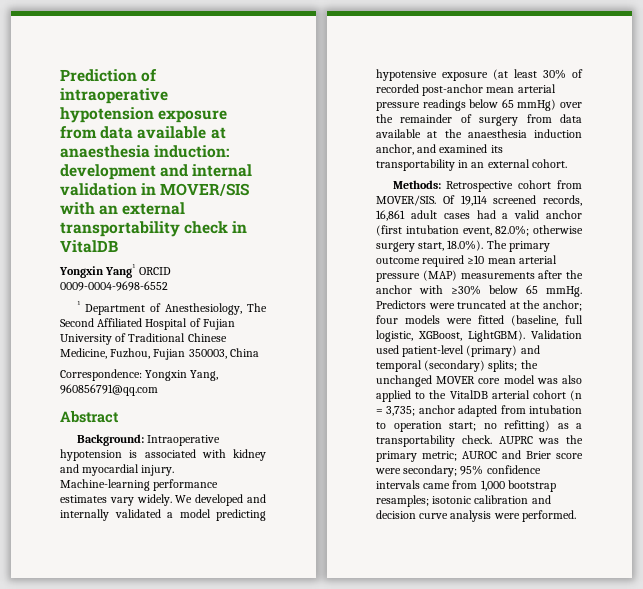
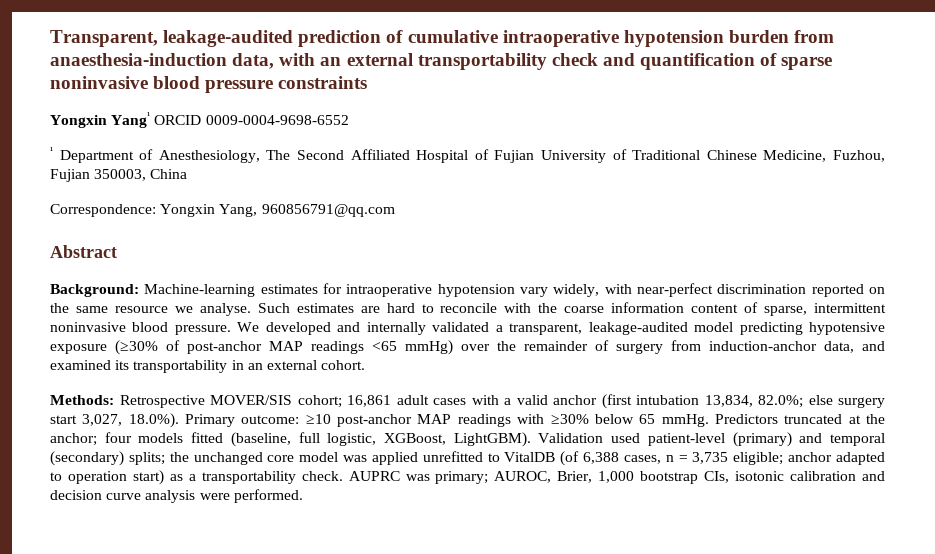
- Prediction of intraoperative hypotension exposure from data available at anaesthesia induction: development and internal validation in MOVER/SIS with an external transportability check in VitalDB
+ Transparent, leakage-audited prediction of cumulative intraoperative hypotension burden from anaesthesia-induction data, with an external transportability check and quantification of sparse noninvasive blood pressure constraints
- Background: Intraoperative hypotension is associated with kidney and myocardial injury. Machine-learning performance estimates vary widely.
+ Background: Machine-learning estimates for intraoperative hypotension vary widely, with near-perfect discrimination reported on the same resource we analyse. Such estimates are hard to reconcile with the coarse information content of sparse, intermittent noninvasive blood pressure.
- We developed and internally validated a model predicting hypotensive exposure (at least 30% of recorded post-anchor mean arterial pressure readings below 65 mmHg) over the remainder of surgery from data available at the anaesthesia induction anchor, and examined its transportability in an external cohort.
+ We developed and internally validated a transparent, leakage-audited model predicting hypotensive exposure (≥30% of post-anchor MAP readings <65 mmHg) over the remainder of surgery from induction-anchor data, and examined its transportability in an external cohort.
- Methods: Retrospective cohort from MOVER/SIS. Of 19,114 screened records, 16,861 adult cases had a valid anchor (first intubation event, 82.0%; otherwise surgery start, 18.0%). The primary outcome required ≥10 mean arterial pressure (MAP) measurements after the anchor with ≥30% below 65 mmHg.
+ Methods: Retrospective MOVER/SIS cohort; 16,861 adult cases with a valid anchor (first intubation 13,834, 82.0%; else surgery start 3,027, 18.0%). Primary outcome: ≥10 post-anchor MAP readings with ≥30% below 65 mmHg.
- Predictors were truncated at the anchor; four models were fitted (baseline, full logistic, XGBoost, LightGBM).
+ Predictors truncated at the anchor; four models fitted (baseline, full logistic, XGBoost, LightGBM).
- Validation used patient-level (primary) and temporal (secondary) splits; the unchanged MOVER core model was also applied to the VitalDB arterial cohort (n = 3,735; anchor adapted from intubation to operation start; no refitting) as a transportability check.
+ Validation used patient-level (primary) and temporal (secondary) splits; the unchanged core model was applied unrefitted to VitalDB (of 6,388 cases, n = 3,735 eligible; anchor adapted to operation start) as a transportability check.
- AUPRC was the primary metric; AUROC and Brier score were secondary; 95% confidence intervals came from 1,000 bootstrap resamples; isotonic calibration and decision curve analysis were performed.
+ AUPRC was primary; AUROC, Brier, 1,000 bootstrap CIs, isotonic calibration and decision curve analysis were performed.

